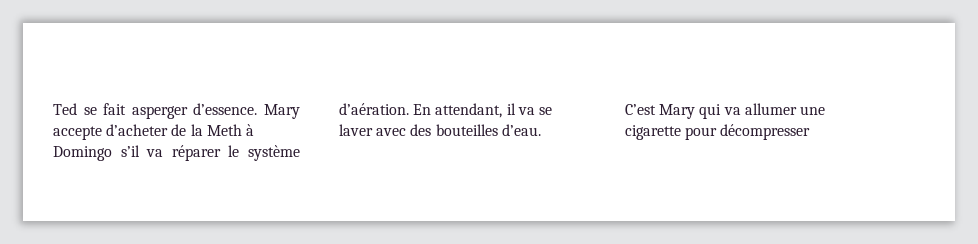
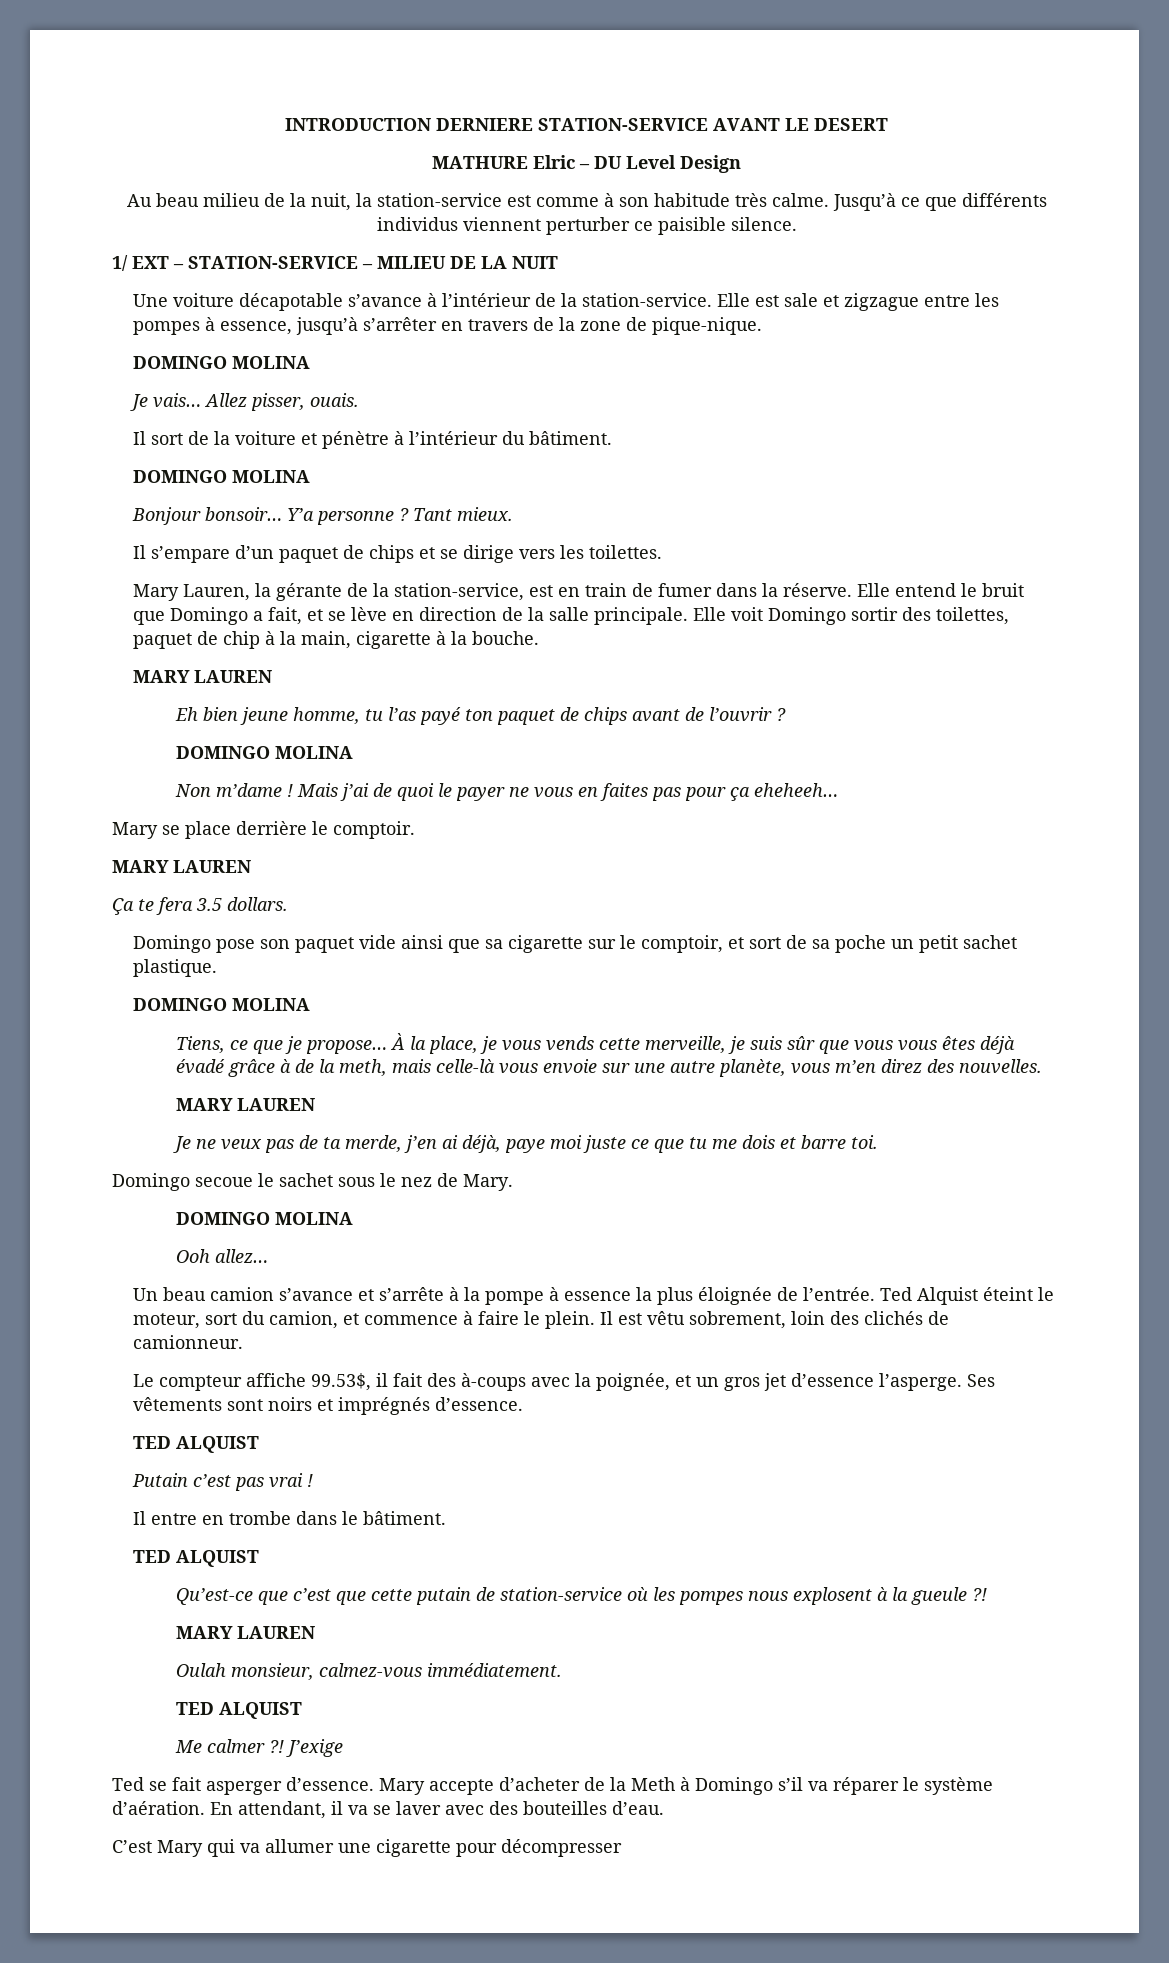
+ INTRODUCTION DERNIERE STATION-SERVICE AVANT LE DESERT
+ MATHURE Elric – DU Level Design
+ Au beau milieu de la nuit, la station-service est comme à son habitude très calme. Jusqu’à ce que différents individus viennent perturber ce paisible silence.
+ 1/ EXT – STATION-SERVICE – MILIEU DE LA NUIT
+ Une voiture décapotable s’avance à l’intérieur de la station-service. Elle est sale et zigzague entre les pompes à essence, jusqu’à s’arrêter en travers de la zone de pique-nique.
+ DOMINGO MOLINA
+ Je vais… Allez pisser, ouais.
+ Il sort de la voiture et pénètre à l’intérieur du bâtiment.
+ DOMINGO MOLINA
+ Bonjour bonsoir… Y’a personne ? Tant mieux.
+ Il s’empare d’un paquet de chips et se dirige vers les toilettes.
+ Mary Lauren, la gérante de la station-service, est en train de fumer dans la réserve. Elle entend le bruit que Domingo a fait, et se lève en direction de la salle principale. Elle voit Domingo sortir des toilettes, paquet de chip à la main, cigarette à la bouche.
+ MARY LAUREN
+ Eh bien jeune homme, tu l’as payé ton paquet de chips avant de l’ouvrir ?
+ DOMINGO MOLINA
+ Non m’dame ! Mais j’ai de quoi le payer ne vous en faites pas pour ça eheheeh…
+ Mary se place derrière le comptoir.
+ MARY LAUREN
+ Ça te fera 3.5 dollars.
+ Domingo pose son paquet vide ainsi que sa cigarette sur le comptoir, et sort de sa poche un petit sachet plastique.
+ DOMINGO MOLINA
+ Tiens, ce que je propose… À la place, je vous vends cette merveille, je suis sûr que vous vous êtes déjà évadé grâce à de la meth, mais celle-là vous envoie sur une autre planète, vous m’en direz des nouvelles.
+ MARY LAUREN
+ Je ne veux pas de ta merde, j’en ai déjà, paye moi juste ce que tu me dois et barre toi.
+ Domingo secoue le sachet sous le nez de Mary.
+ DOMINGO MOLINA
+ Ooh allez…
+ Un beau camion s’avance et s’arrête à la pompe à essence la plus éloignée de l’entrée. Ted Alquist éteint le moteur, sort du camion, et commence à faire le plein. Il est vêtu sobrement, loin des clichés de camionneur.
+ Le compteur affiche 99.53$, il fait des à-coups avec la poignée, et un gros jet d’essence l’asperge. Ses vêtements sont noirs et imprégnés d’essence.
+ TED ALQUIST
+ Putain c’est pas vrai !
+ Il entre en trombe dans le bâtiment.
+ TED ALQUIST
+ Qu’est-ce que c’est que cette putain de station-service où les pompes nous explosent à la gueule ?!
+ MARY LAUREN
+ Oulah monsieur, calmez-vous immédiatement.
+ TED ALQUIST
+ Me calmer ?! J’exige

